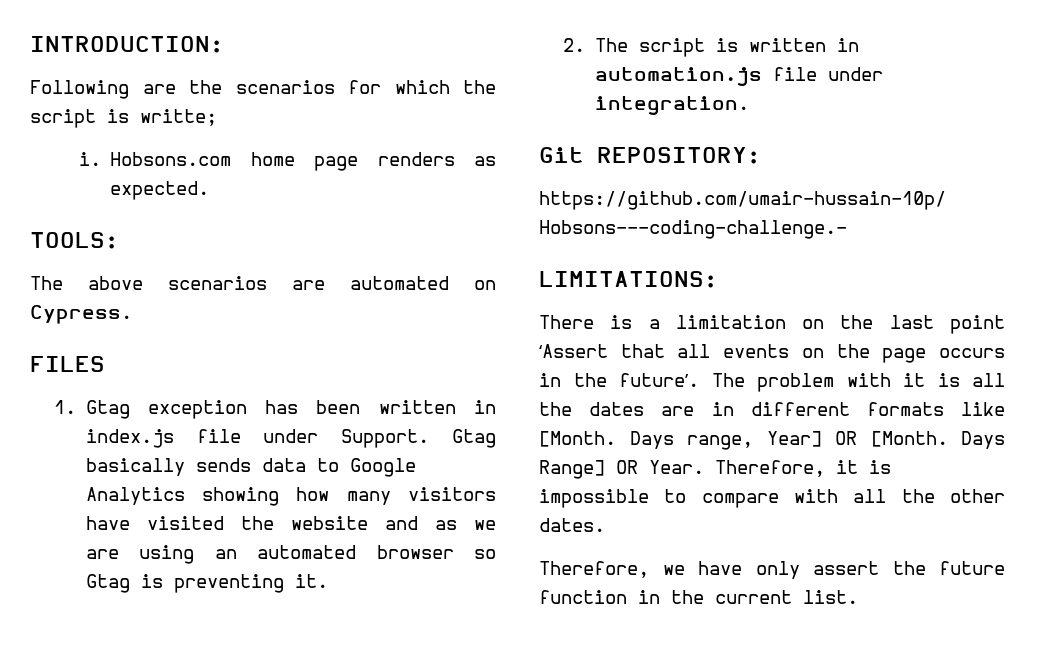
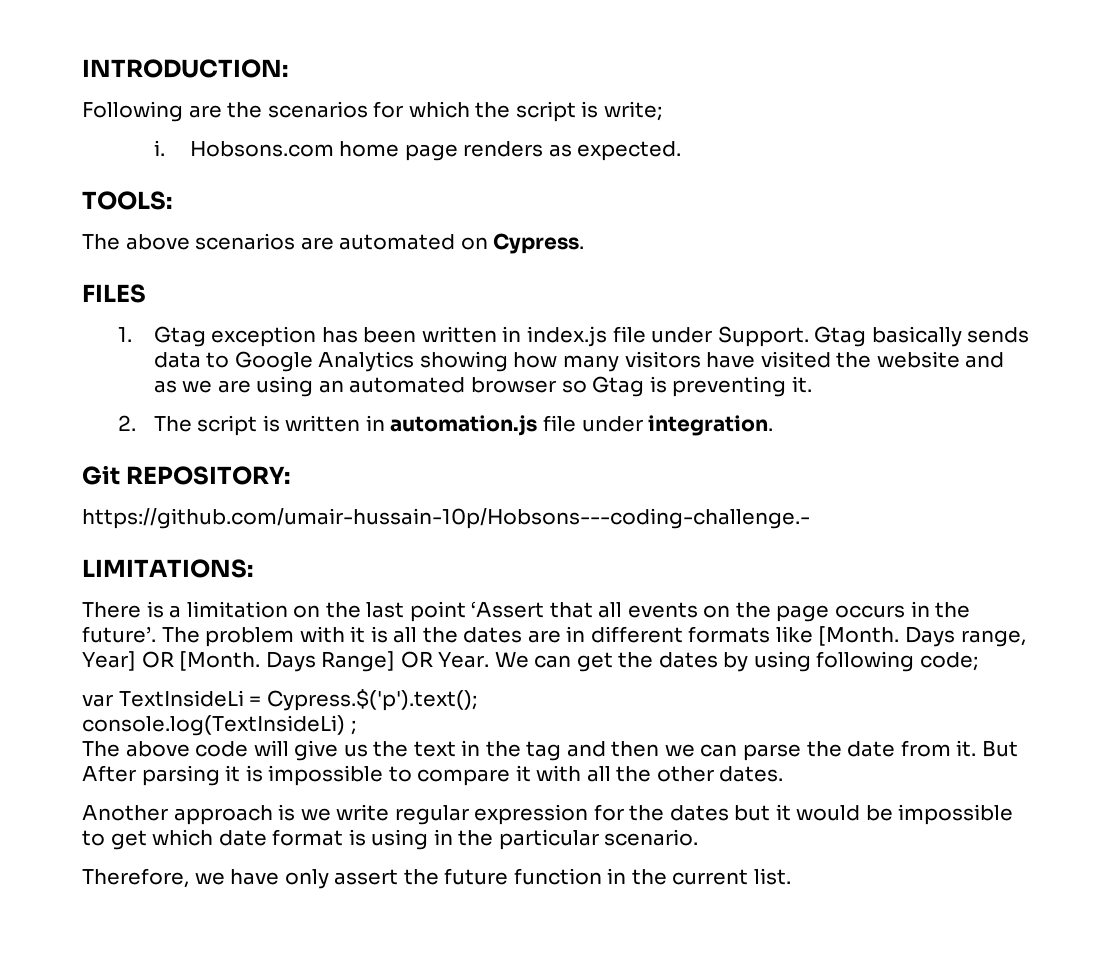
- Following are the scenarios for which the script is writte;
+ Following are the scenarios for which the script is write;
- Therefore, it is impossible to compare with all the other dates.
+ We can get the dates by using following code;
+ var TextInsideLi = Cypress.$('p').text();
+ console.log(TextInsideLi) ;
+ The above code will give us the text in the tag and then we can parse the date from it. But After parsing it is impossible to compare it with all the other dates.
+ Another approach is we write regular expression for the dates but it would be impossible to get which date format is using in the particular scenario.

